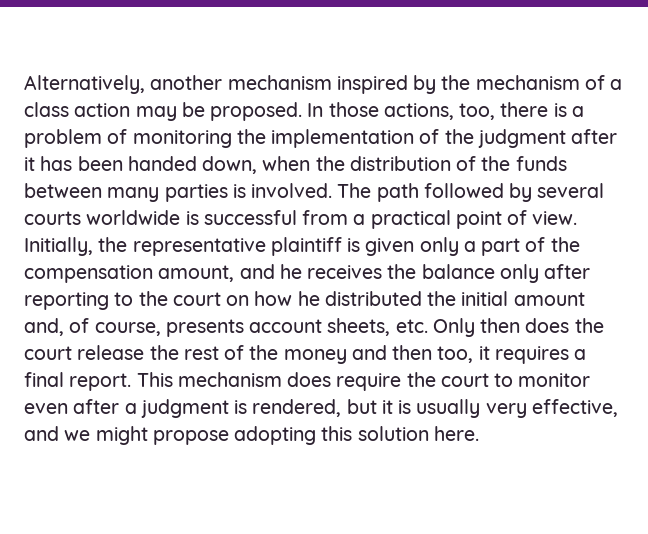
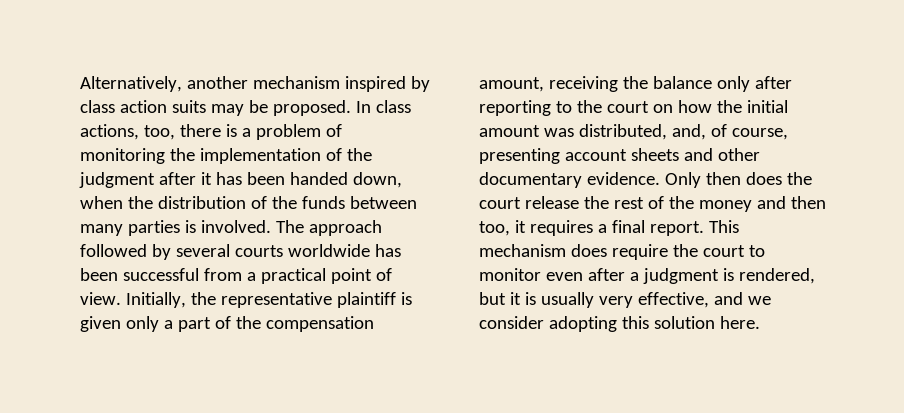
- Alternatively, another mechanism inspired by the mechanism of a class action may be proposed.
+ Alternatively, another mechanism inspired by class action suits may be proposed.
- In those actions, too, there is a problem of monitoring the implementation of the judgment after it has been handed down, when the distribution of the funds between many parties is involved.
+ In class actions, too, there is a problem of monitoring the implementation of the judgment after it has been handed down, when the distribution of the funds between many parties is involved.
- The path followed by several courts worldwide is successful from a practical point of view.
+ The approach followed by several courts worldwide has been successful from a practical point of view.
- Initially, the representative plaintiff is given only a part of the compensation amount, and he receives the balance only after reporting to the court on how he distributed the initial amount and, of course, presents account sheets, etc. Only then does the court release the rest of the money and then too, it requires a final report.
+ Initially, the representative plaintiff is given only a part of the compensation amount, receiving the balance only after reporting to the court on how the initial amount was distributed, and, of course, presenting account sheets and other documentary evidence. Only then does the court release the rest of the money and then too, it requires a final report.
- This mechanism does require the court to monitor even after a judgment is rendered, but it is usually very effective, and we might propose adopting this solution here.
+ This mechanism does require the court to monitor even after a judgment is rendered, but it is usually very effective, and we consider adopting this solution here.

